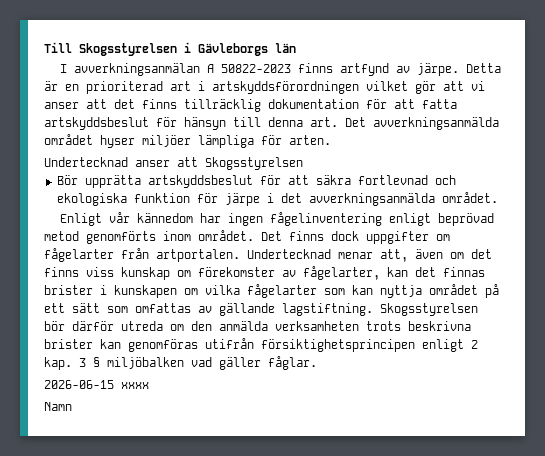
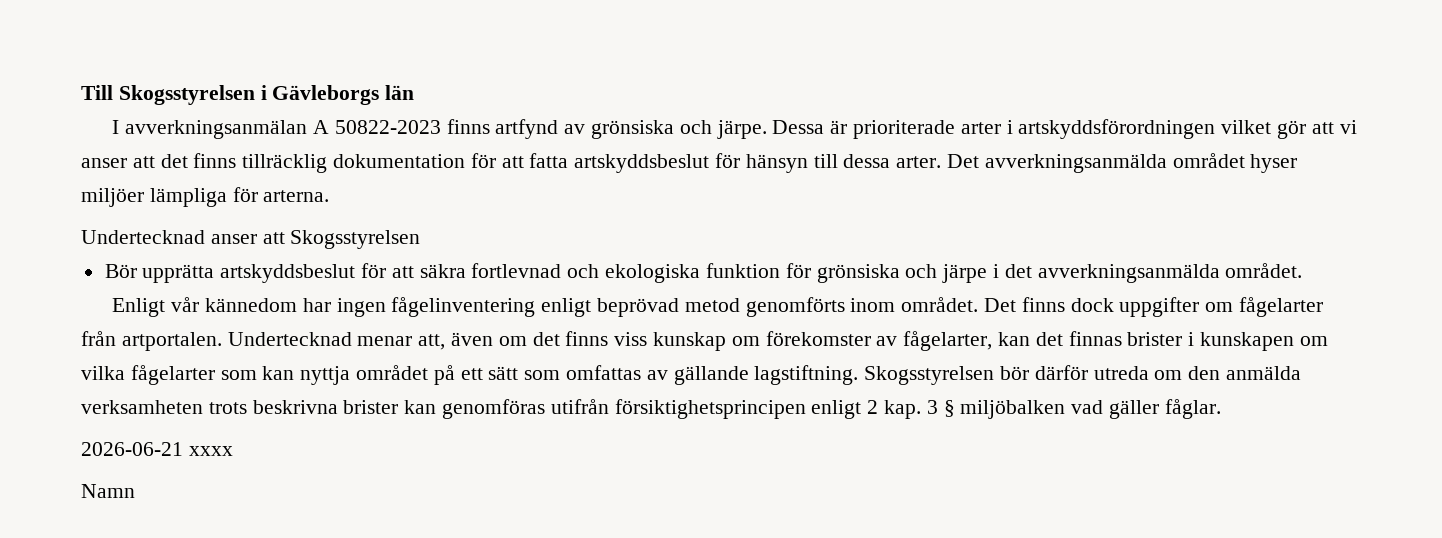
- I avverkningsanmälan A 50822-2023 finns artfynd av järpe. Detta är en prioriterad art i artskyddsförordningen vilket gör att vi anser att det finns tillräcklig dokumentation för att fatta artskyddsbeslut för hänsyn till denna art. Det avverkningsanmälda området hyser miljöer lämpliga för arten.
+ I avverkningsanmälan A 50822-2023 finns artfynd av grönsiska och järpe. Dessa är prioriterade arter i artskyddsförordningen vilket gör att vi anser att det finns tillräcklig dokumentation för att fatta artskyddsbeslut för hänsyn till dessa arter. Det avverkningsanmälda området hyser miljöer lämpliga för arterna.
- Bör upprätta artskyddsbeslut för att säkra fortlevnad och ekologiska funktion för järpe i det avverkningsanmälda området.
+ Bör upprätta artskyddsbeslut för att säkra fortlevnad och ekologiska funktion för grönsiska och järpe i det avverkningsanmälda området.
- 2026-06-15 xxxx
+ 2026-06-21 xxxx

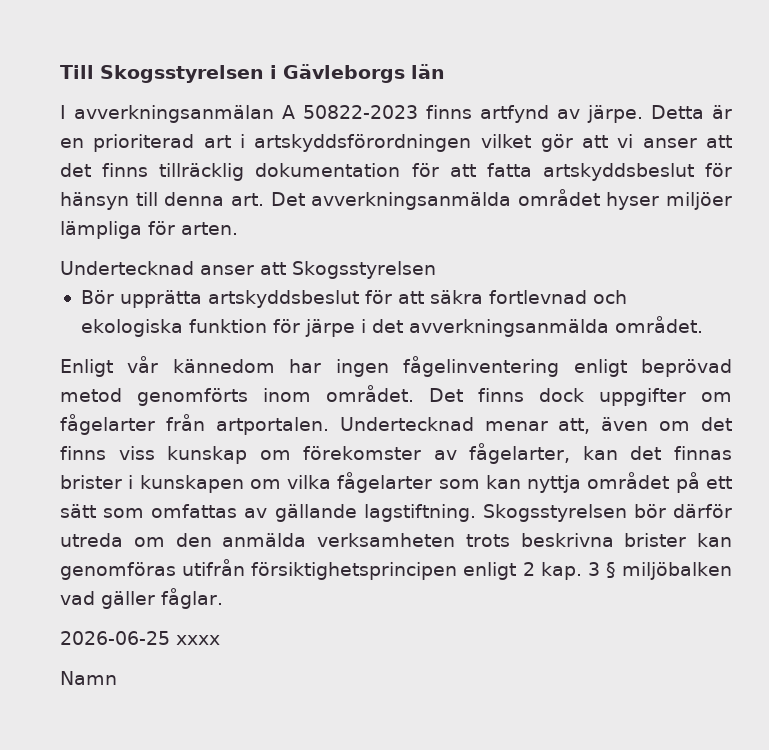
- I avverkningsanmälan A 50822-2023 finns artfynd av grönsiska och järpe. Dessa är prioriterade arter i artskyddsförordningen vilket gör att vi anser att det finns tillräcklig dokumentation för att fatta artskyddsbeslut för hänsyn till dessa arter. Det avverkningsanmälda området hyser miljöer lämpliga för arterna.
+ I avverkningsanmälan A 50822-2023 finns artfynd av järpe. Detta är en prioriterad art i artskyddsförordningen vilket gör att vi anser att det finns tillräcklig dokumentation för att fatta artskyddsbeslut för hänsyn till denna art. Det avverkningsanmälda området hyser miljöer lämpliga för arten.
- Bör upprätta artskyddsbeslut för att säkra fortlevnad och ekologiska funktion för grönsiska och järpe i det avverkningsanmälda området.
+ Bör upprätta artskyddsbeslut för att säkra fortlevnad och ekologiska funktion för järpe i det avverkningsanmälda området.
- 2026-06-21 xxxx
+ 2026-06-25 xxxx

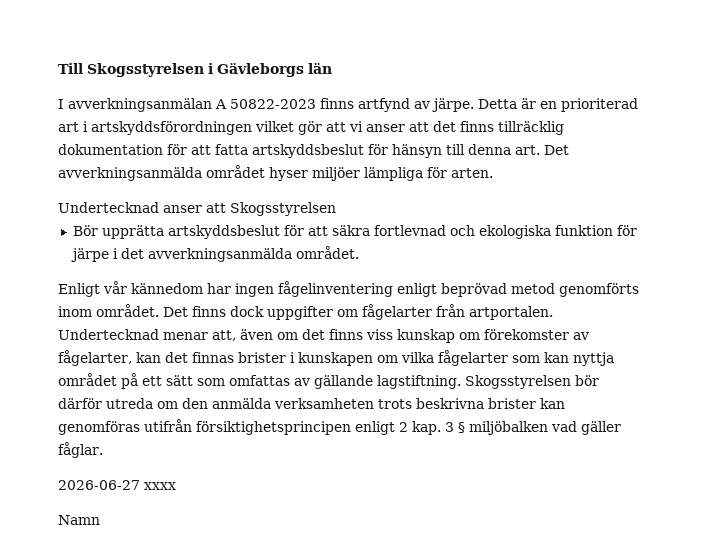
- 2026-06-25 xxxx
+ 2026-06-27 xxxx

